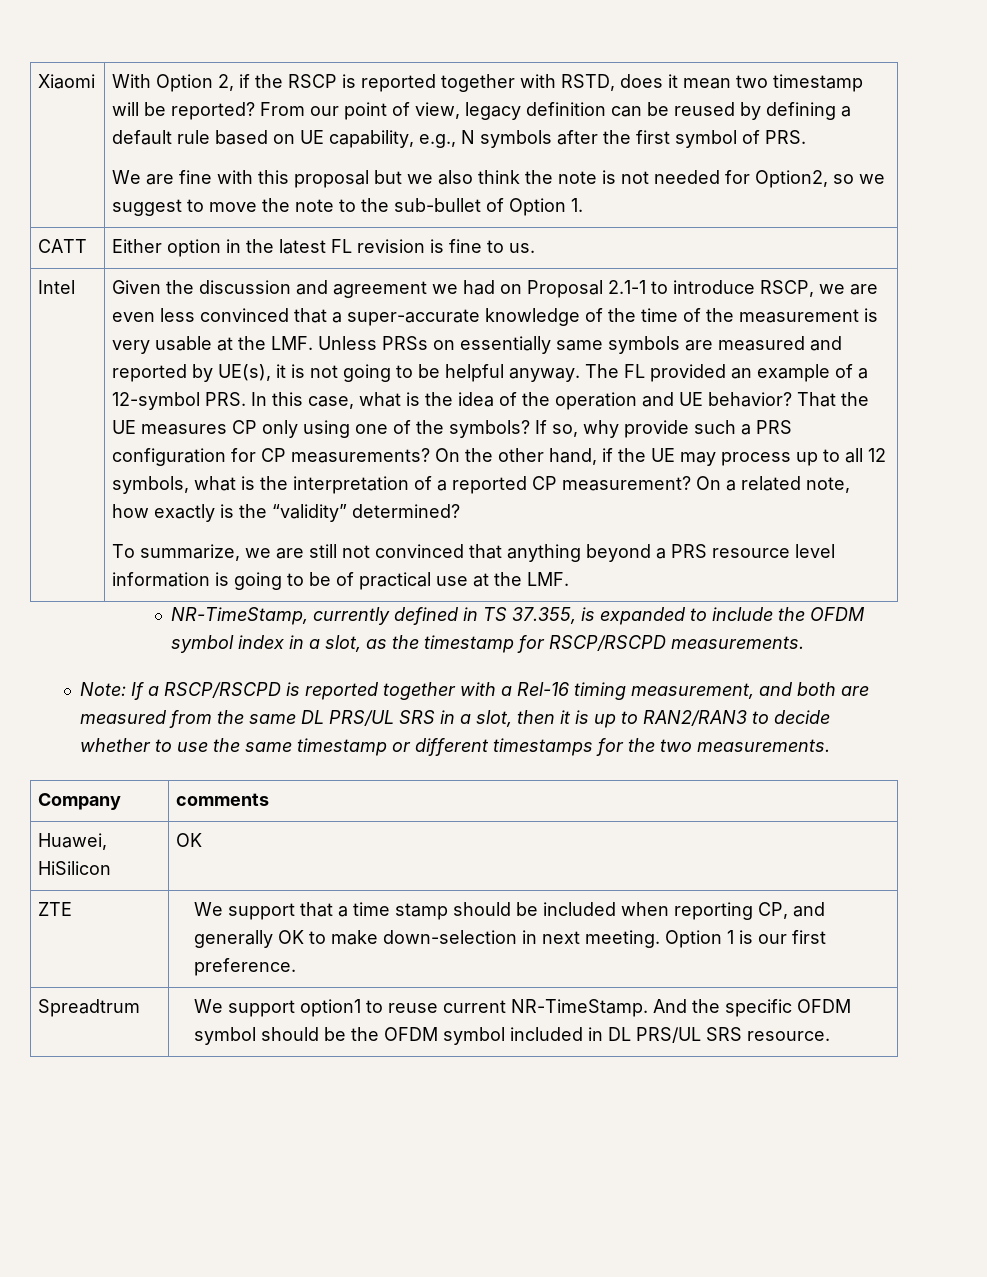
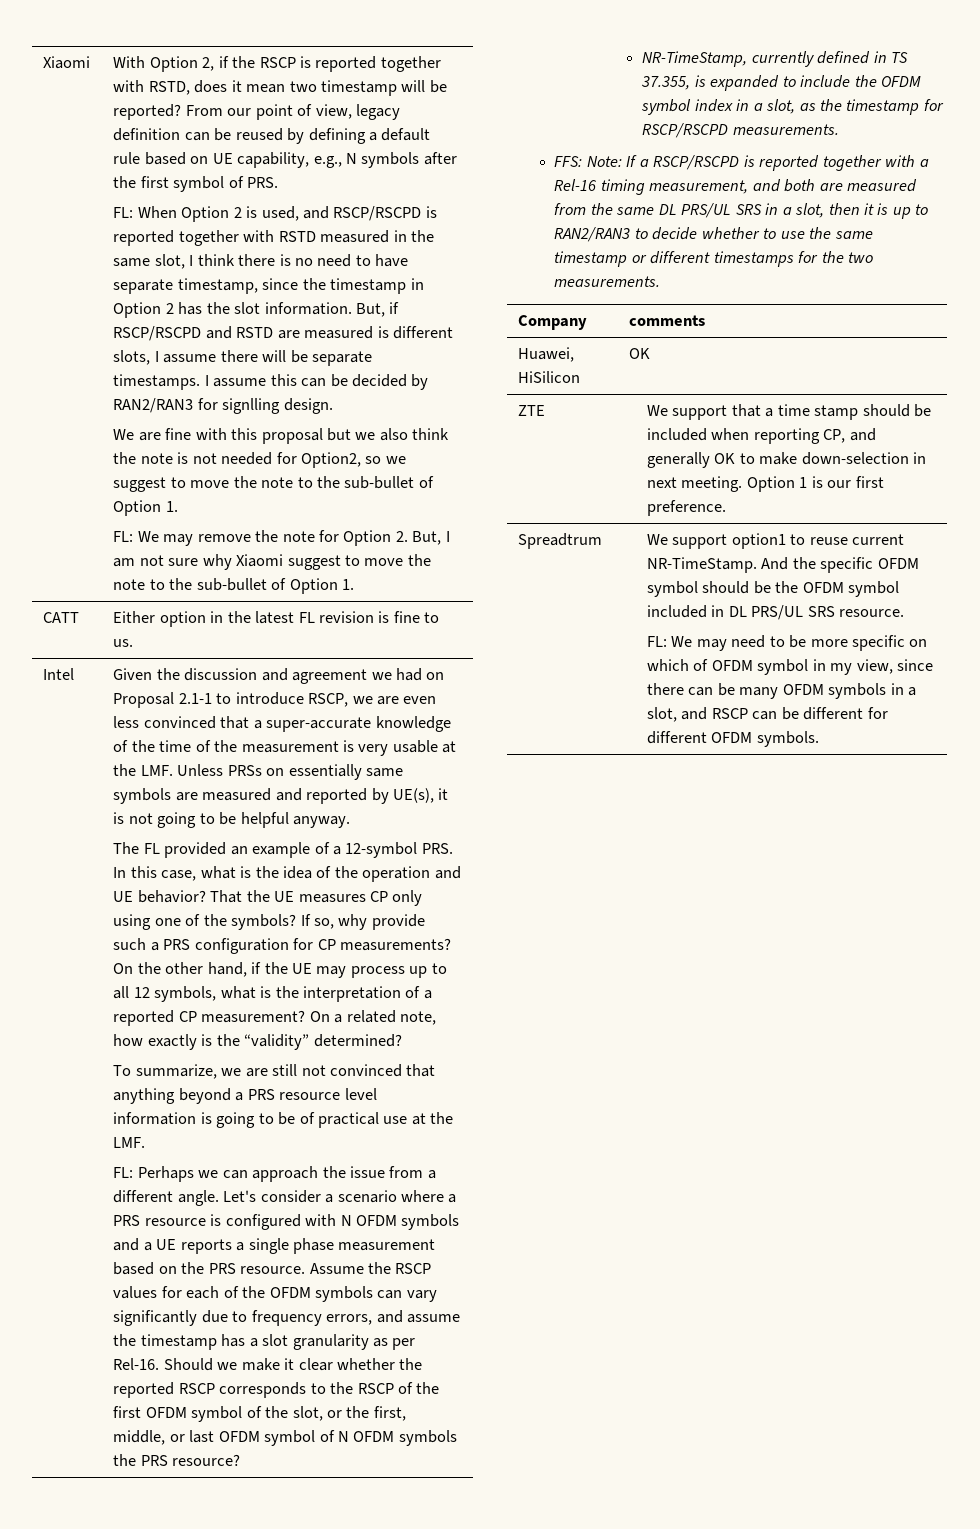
+ FL: When Option 2 is used, and RSCP/RSCPD is reported together with RSTD measured in the same slot, I think there is no need to have separate timestamp, since the timestamp in Option 2 has the slot information. But, if RSCP/RSCPD and RSTD are measured is different slots, I assume there will be separate timestamps. I assume this can be decided by RAN2/RAN3 for signlling design.
+ FL: We may remove the note for Option 2. But, I am not sure why Xiaomi suggest to move the note to the sub-bullet of Option 1.
- Given the discussion and agreement we had on Proposal 2.1-1 to introduce RSCP, we are even less convinced that a super-accurate knowledge of the time of the measurement is very usable at the LMF. Unless PRSs on essentially same symbols are measured and reported by UE(s), it is not going to be helpful anyway. The FL provided an example of a 12-symbol PRS. In this case, what is the idea of the operation and UE behavior?
+ Given the discussion and agreement we had on Proposal 2.1-1 to introduce RSCP, we are even less convinced that a super-accurate knowledge of the time of the measurement is very usable at the LMF. Unless PRSs on essentially same symbols are measured and reported by UE(s), it is not going to be helpful anyway.
+ The FL provided an example of a 12-symbol PRS. In this case, what is the idea of the operation and UE behavior?
+ FL: Perhaps we can approach the issue from a different angle. Let's consider a scenario where a PRS resource is configured with N OFDM symbols and a UE reports a single phase measurement based on the PRS resource. Assume the RSCP values for each of the OFDM symbols can vary significantly due to frequency errors, and assume the timestamp has a slot granularity as per Rel-16. Should we make it clear whether the reported RSCP corresponds to the RSCP of the first OFDM symbol of the slot, or the first, middle, or last OFDM symbol of N OFDM symbols the PRS resource?
- Note: If a RSCP/RSCPD is reported together with a Rel-16 timing measurement, and both are measured from the same DL PRS/UL SRS in a slot, then it is up to RAN2/RAN3 to decide whether to use the same timestamp or different timestamps for the two measurements.
+ FFS: Note: If a RSCP/RSCPD is reported together with a Rel-16 timing measurement, and both are measured from the same DL PRS/UL SRS in a slot, then it is up to RAN2/RAN3 to decide whether to use the same timestamp or different timestamps for the two measurements.
+ FL: We may need to be more specific on which of OFDM symbol in my view, since there can be many OFDM symbols in a slot, and RSCP can be different for different OFDM symbols.

